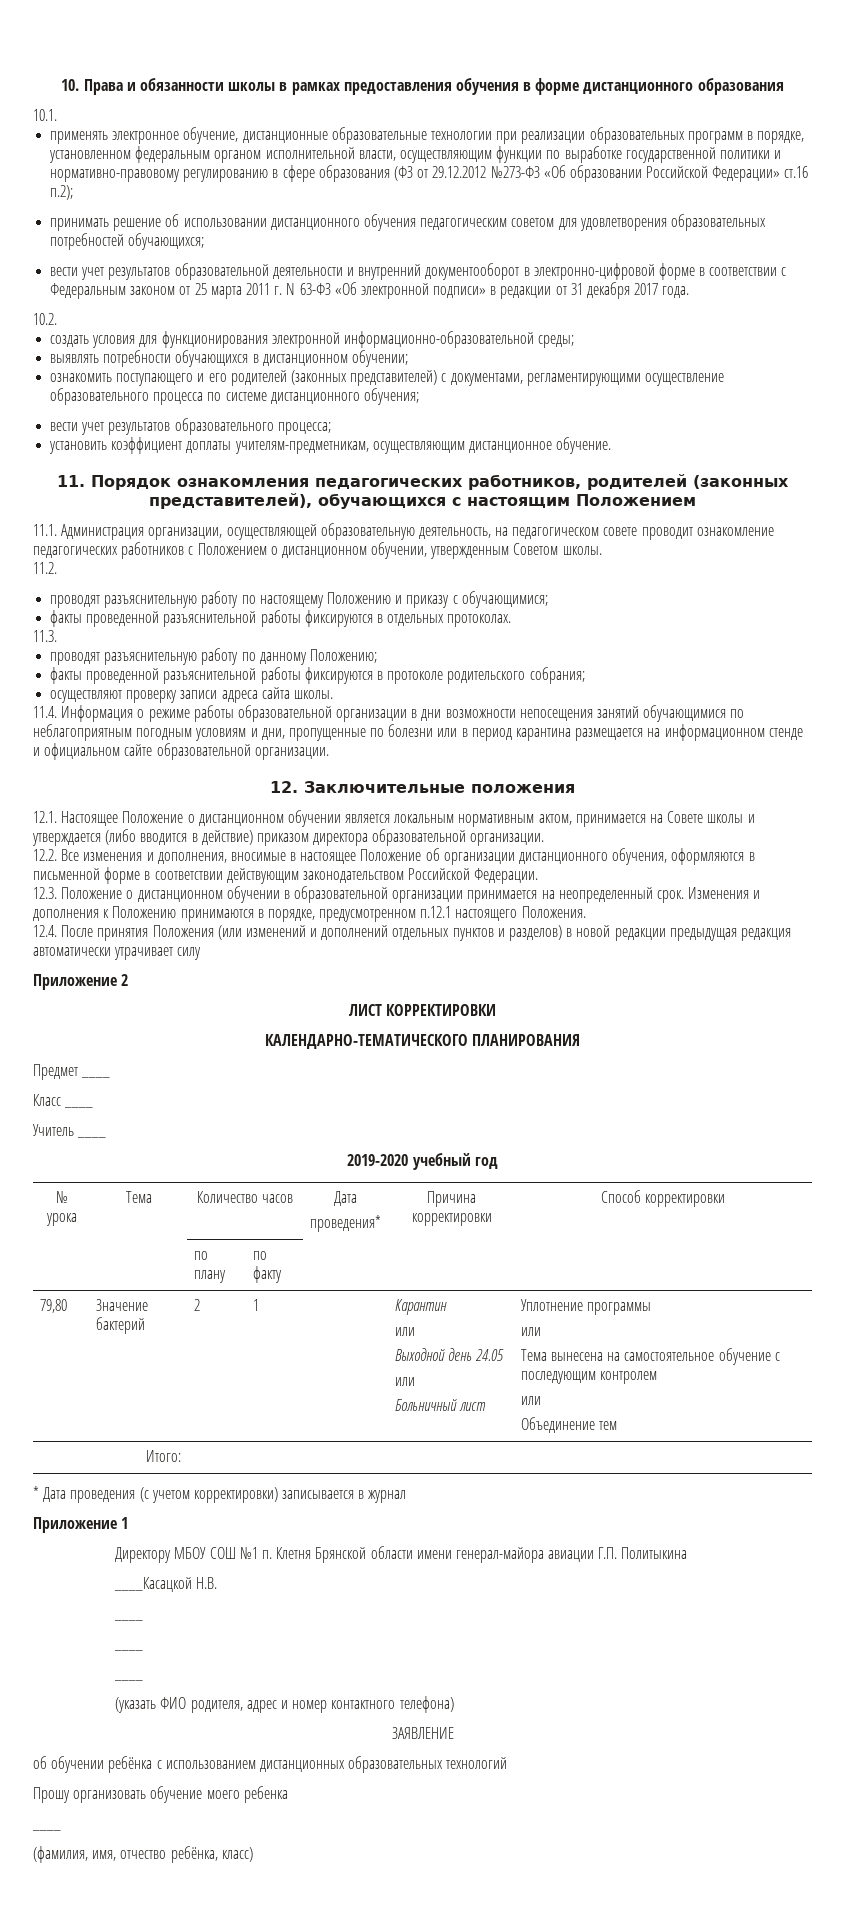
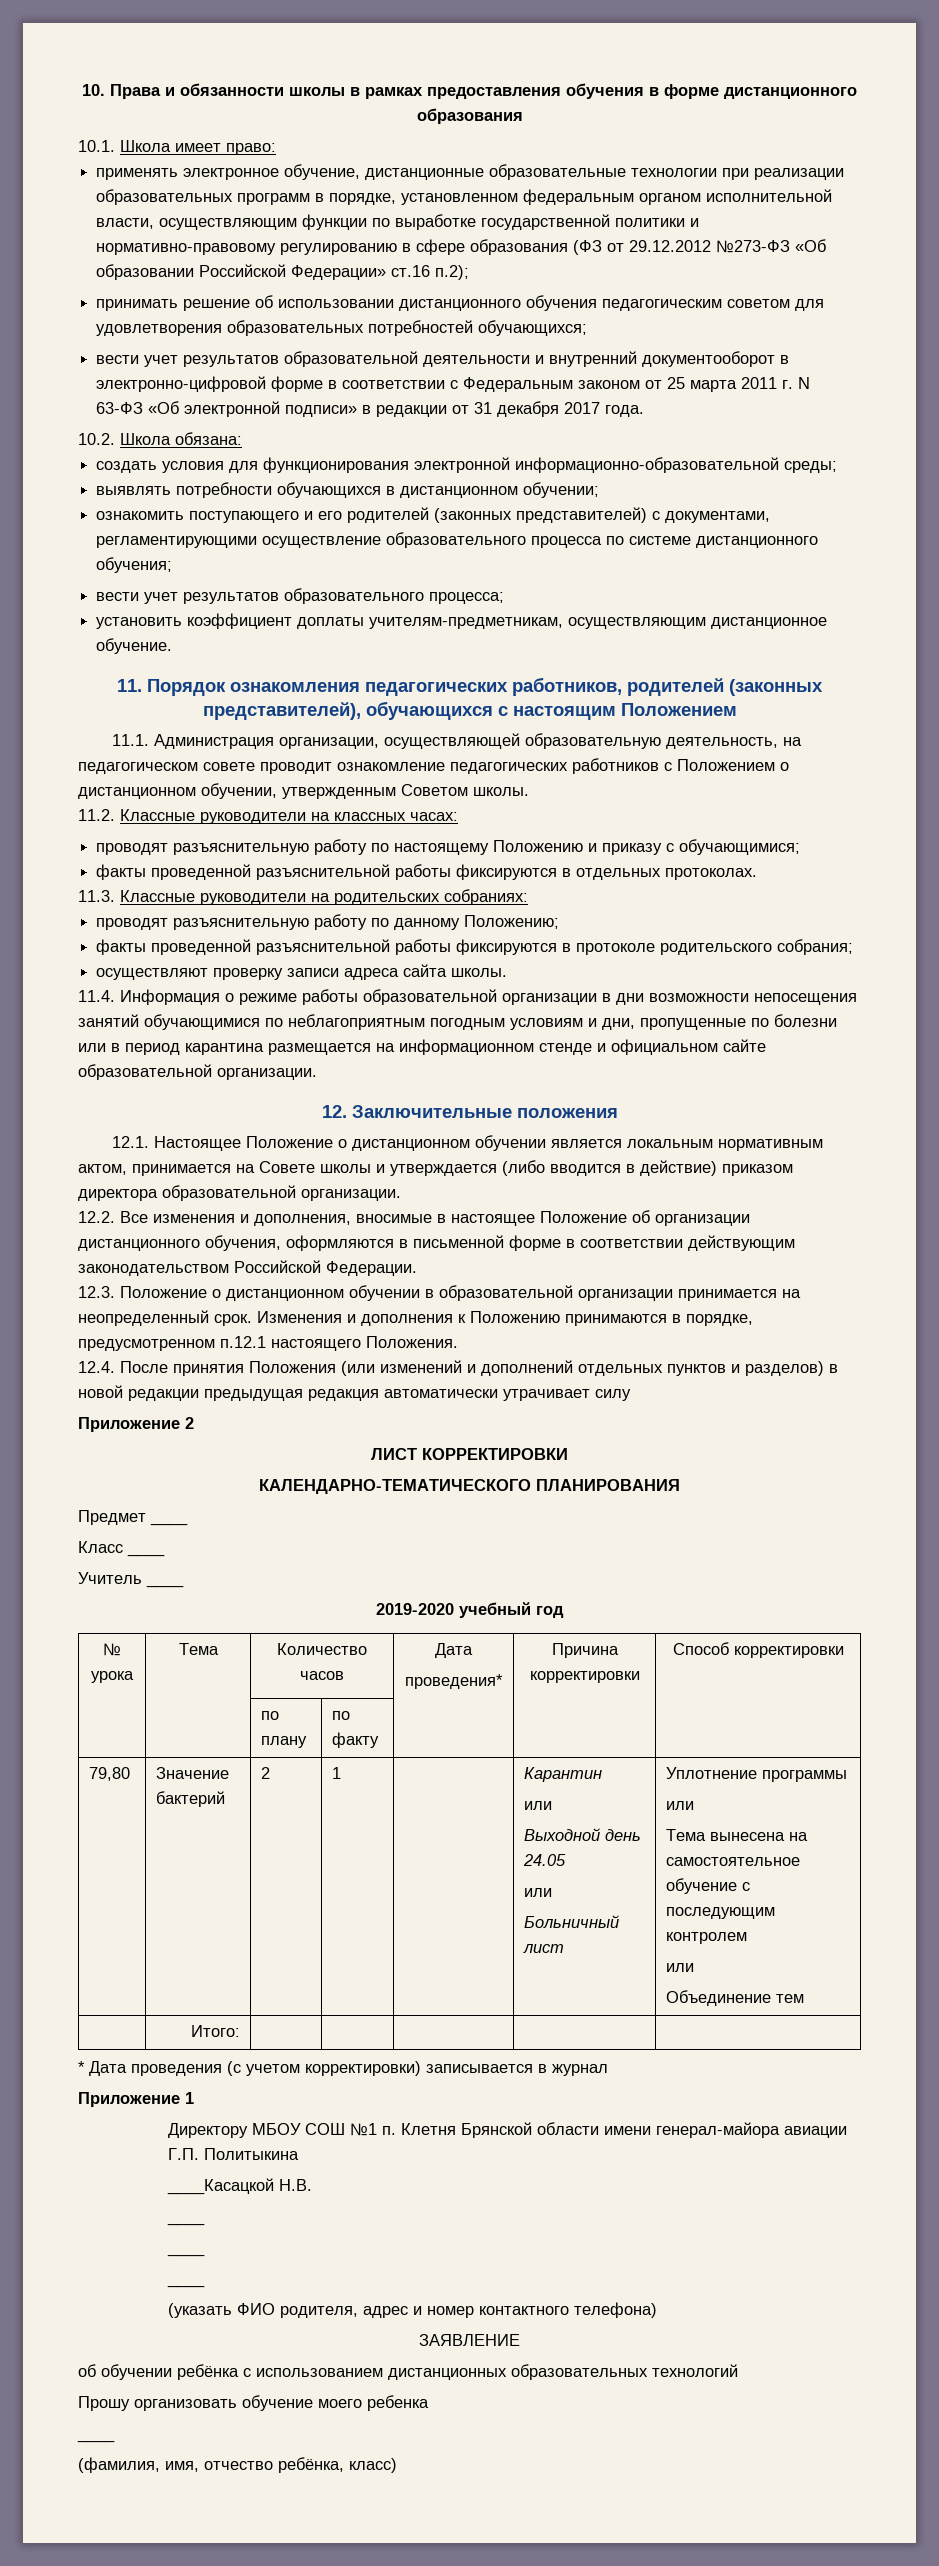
- 10.1.
+ 10.1. Школа имеет право:
- 10.2.
+ 10.2. Школа обязана:
- 11.2.
+ 11.2. Классные руководители на классных часах:
- 11.3.
+ 11.3. Классные руководители на родительских собраниях:

